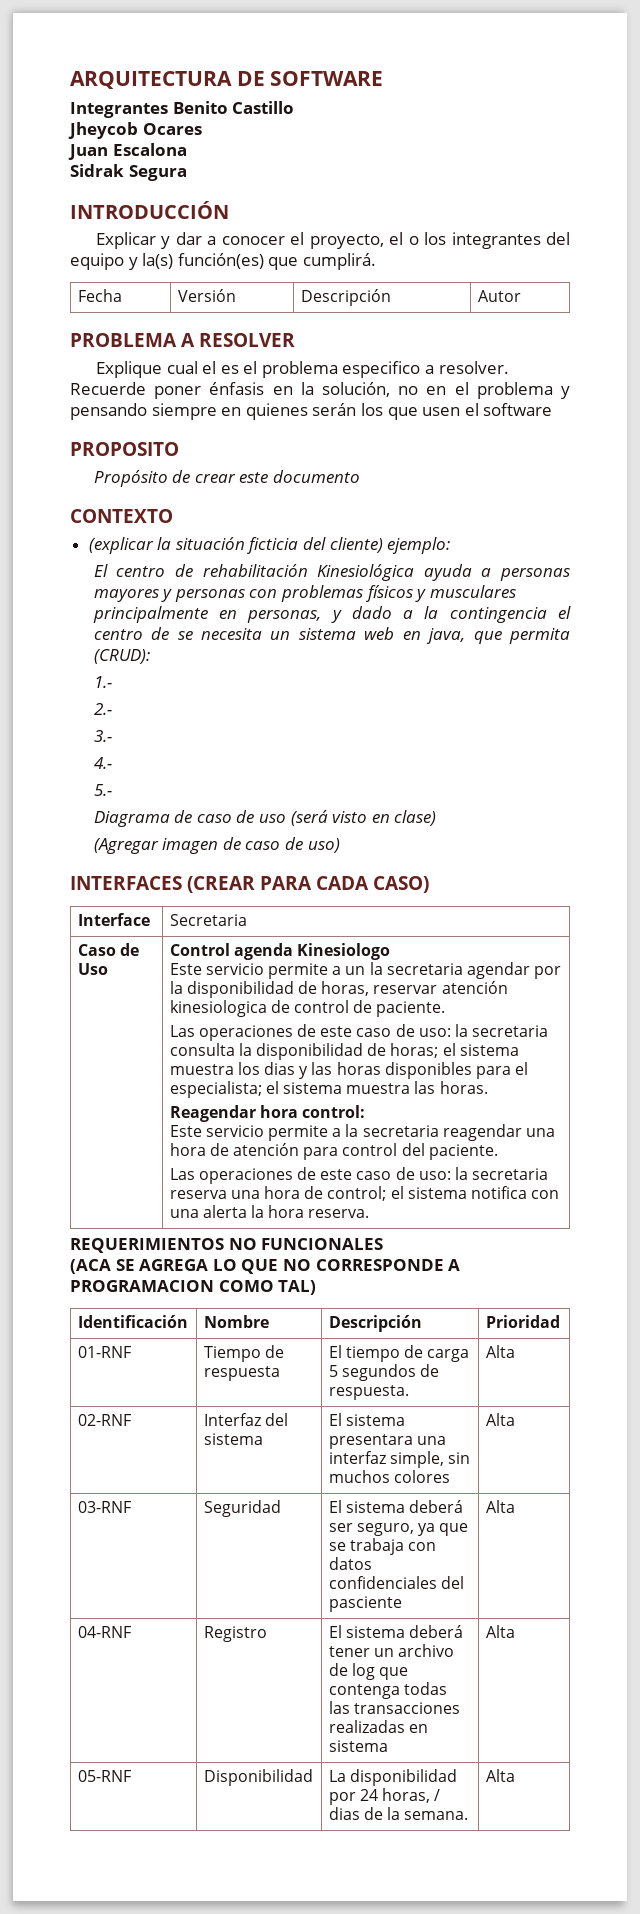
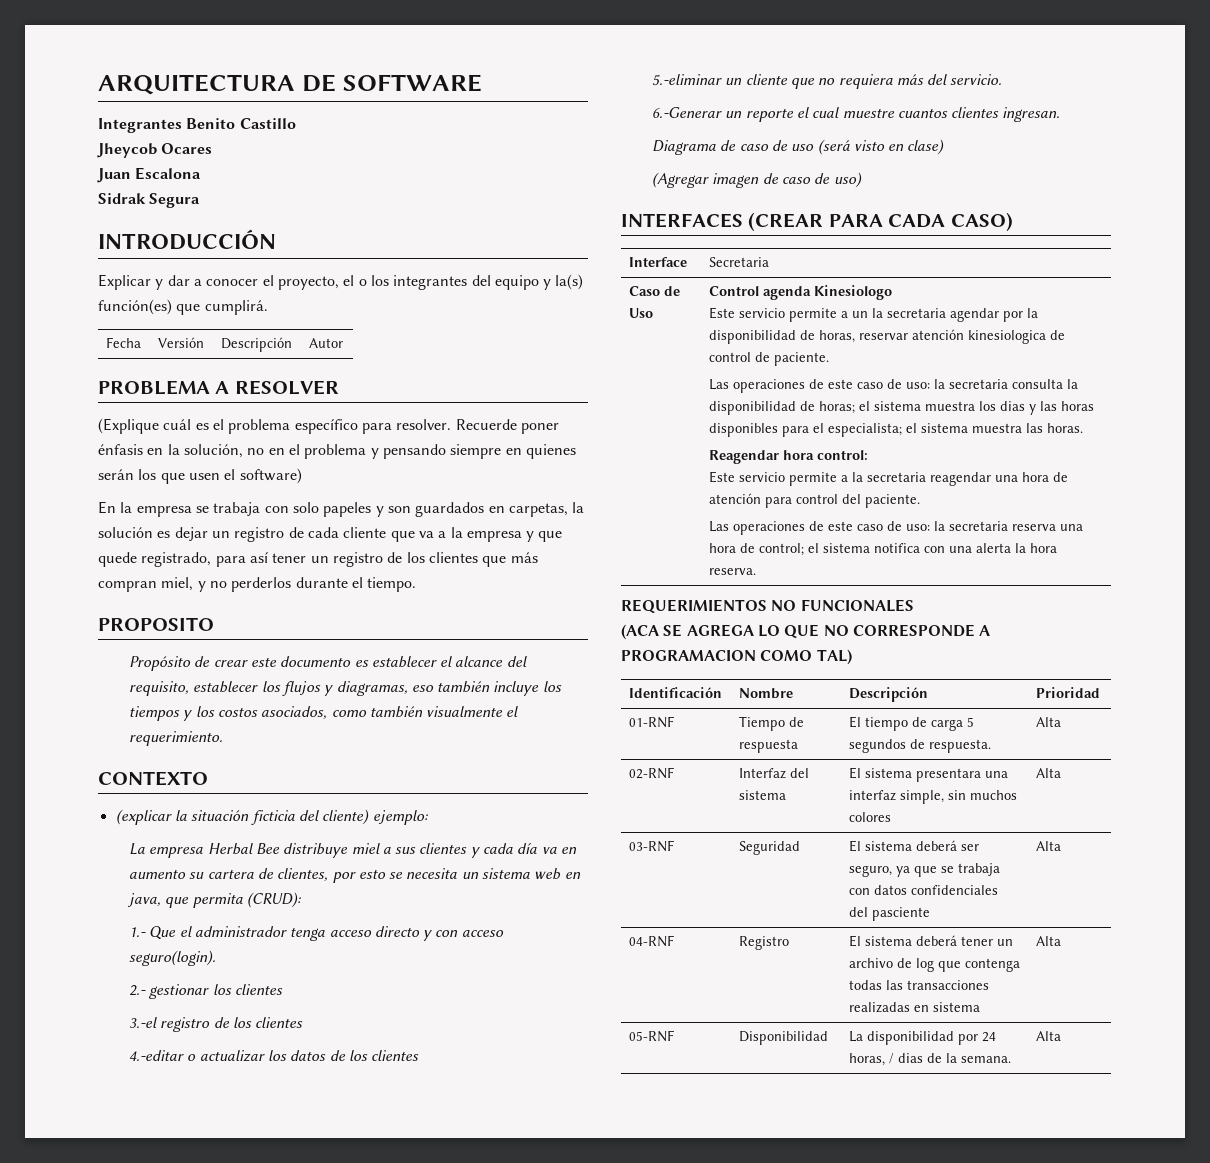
- Explique cual el es el problema especifico a resolver.
+ (Explique cuál es el problema específico para resolver.
- Recuerde poner énfasis en la solución, no en el problema y pensando siempre en quienes serán los que usen el software
+ Recuerde poner énfasis en la solución, no en el problema y pensando siempre en quienes serán los que usen el software)
+ En la empresa se trabaja con solo papeles y son guardados en carpetas, la solución es dejar un registro de cada cliente que va a la empresa y que quede registrado, para así tener un registro de los clientes que más compran miel, y no perderlos durante el tiempo.
- Propósito de crear este documento
+ Propósito de crear este documento es establecer el alcance del requisito, establecer los flujos y diagramas, eso también incluye los tiempos y los costos asociados, como también visualmente el requerimiento.
- El centro de rehabilitación Kinesiológica ayuda a personas mayores y personas con problemas físicos y musculares principalmente en personas, y dado a la contingencia el centro de se necesita un sistema web en java, que permita (CRUD):
+ La empresa Herbal Bee distribuye miel a sus clientes y cada día va en aumento su cartera de clientes, por esto se necesita un sistema web en java, que permita (CRUD):
- 1.-
- 2.-
- 3.-
- 4.-
- 5.-
+ 1.- Que el administrador tenga acceso directo y con acceso seguro(login).
+ 2.- gestionar los clientes
+ 3.-el registro de los clientes
+ 4.-editar o actualizar los datos de los clientes
+ 5.-eliminar un cliente que no requiera más del servicio.
+ 6.-Generar un reporte el cual muestre cuantos clientes ingresan.

